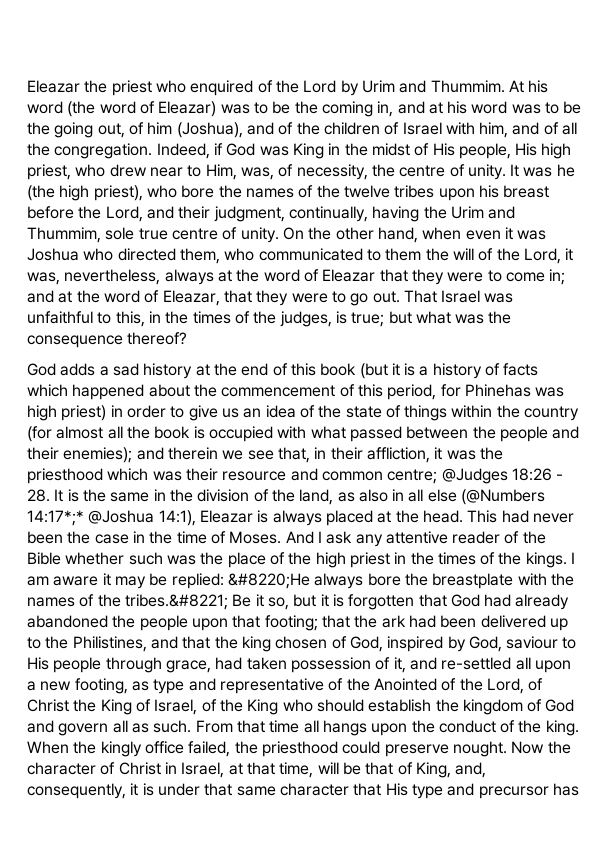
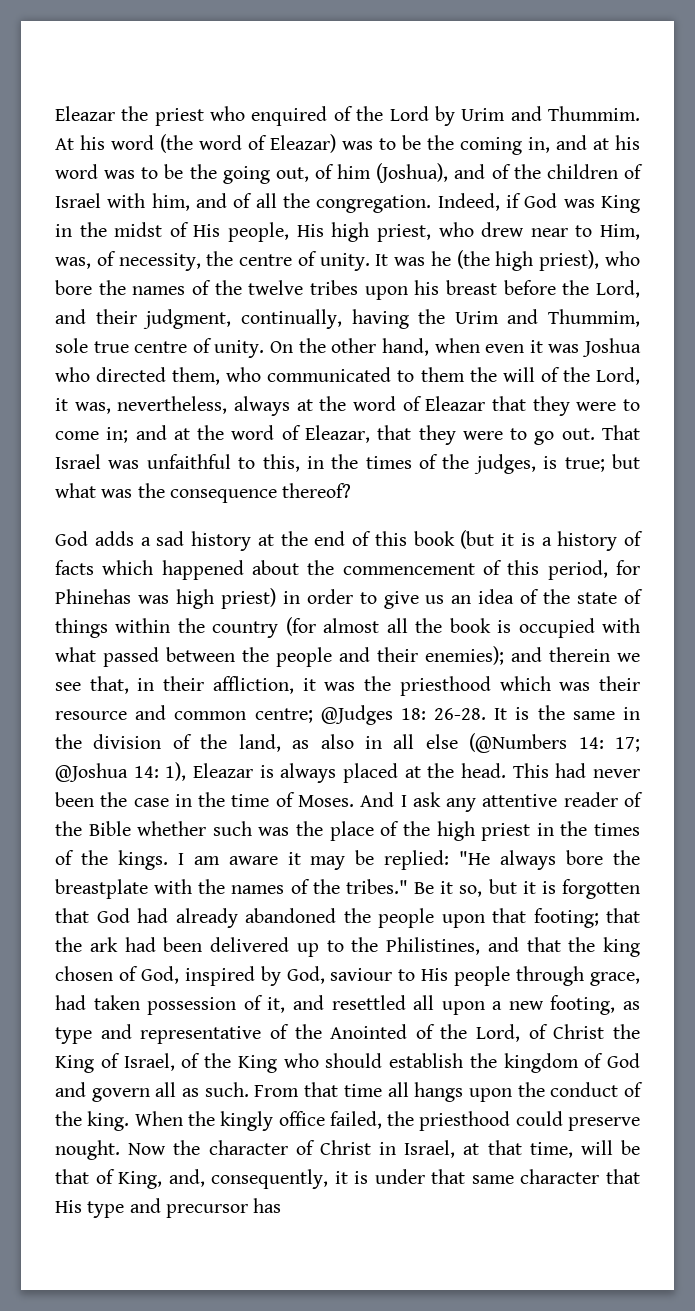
- @Judges 18:26 - 28. It is the same in the division of the land, as also in all else (@Numbers 14:17*;* @Joshua 14:1), Eleazar is always placed at the head.
+ @Judges 18: 26-28. It is the same in the division of the land, as also in all else (@Numbers 14: 17; @Joshua 14: 1), Eleazar is always placed at the head.
- &#8220;He always bore the breastplate with the names of the tribes.&#8221;
+ "He always bore the breastplate with the names of the tribes."
- that the ark had been delivered up to the Philistines, and that the king chosen of God, inspired by God, saviour to His people through grace, had taken possession of it, and re-settled all upon a new footing, as type and representative of the Anointed of the Lord, of Christ the King of Israel, of the King who should establish the kingdom of God and govern all as such.
+ that the ark had been delivered up to the Philistines, and that the king chosen of God, inspired by God, saviour to His people through grace, had taken possession of it, and resettled all upon a new footing, as type and representative of the Anointed of the Lord, of Christ the King of Israel, of the King who should establish the kingdom of God and govern all as such.

